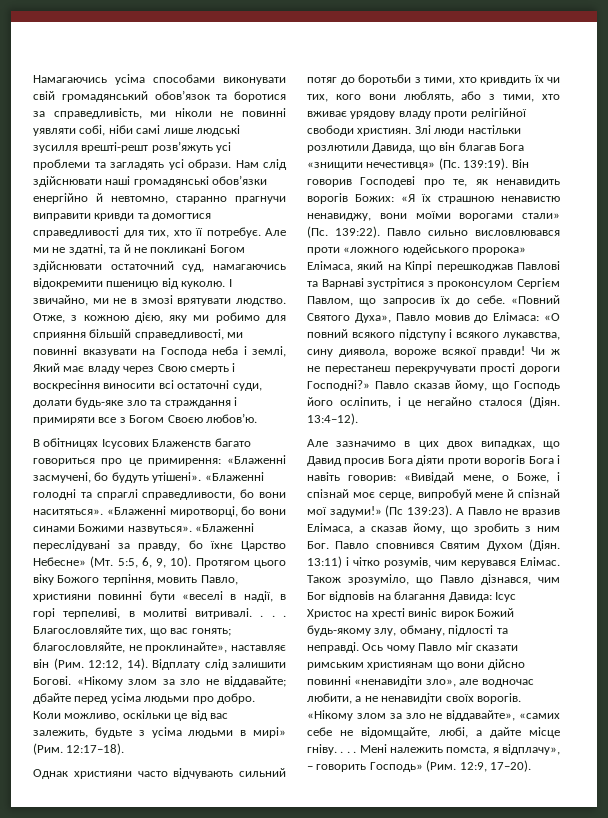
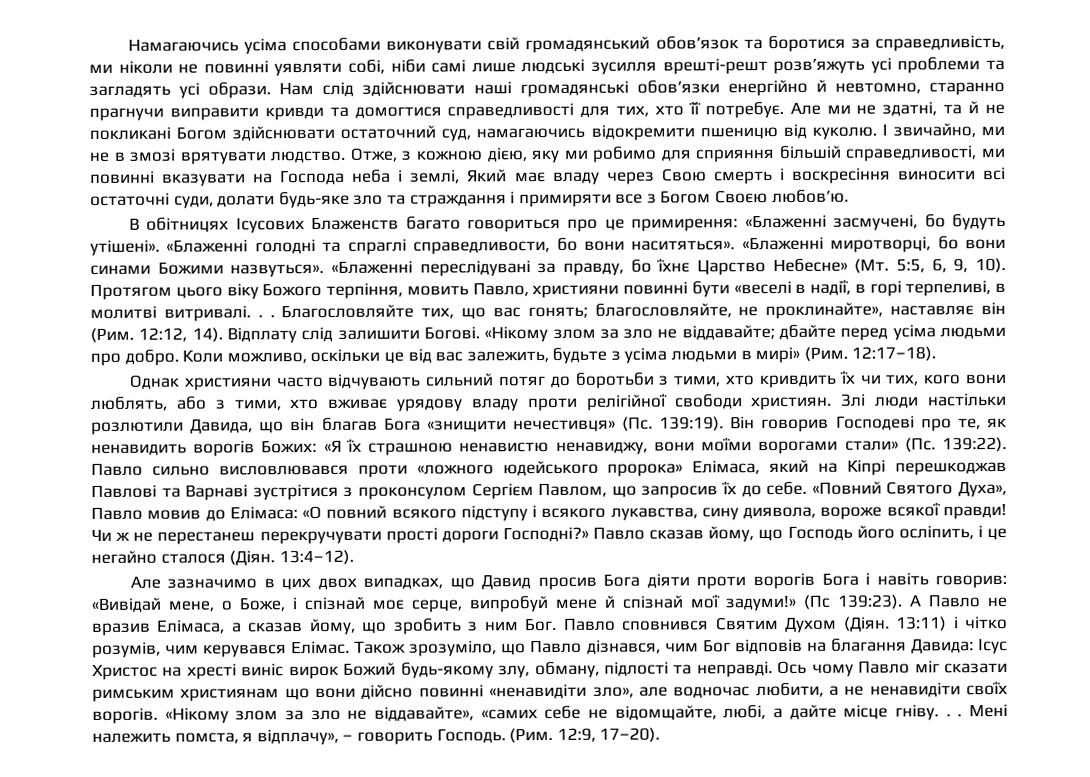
- Протягом цього віку Божого терпіння, мовить Павло, християни повинні бути «веселі в надії, в горі терпеливі, в молитві витривалі. . . .
+ Протягом цього віку Божого терпіння, мовить Павло, християни повинні бути «веселі в надії, в горі терпеливі, в молитві витривалі. . .
- «Нікому злом за зло не віддавайте», «самих себе не відомщайте, любі, а дайте місце гніву. . . .
+ «Нікому злом за зло не віддавайте», «самих себе не відомщайте, любі, а дайте місце гніву. . .
- Мені належить помста, я відплачу», – говорить Господь» (Рим. 12:9, 17–20).
+ Мені належить помста, я відплачу», – говорить Господь. (Рим. 12:9, 17–20).

